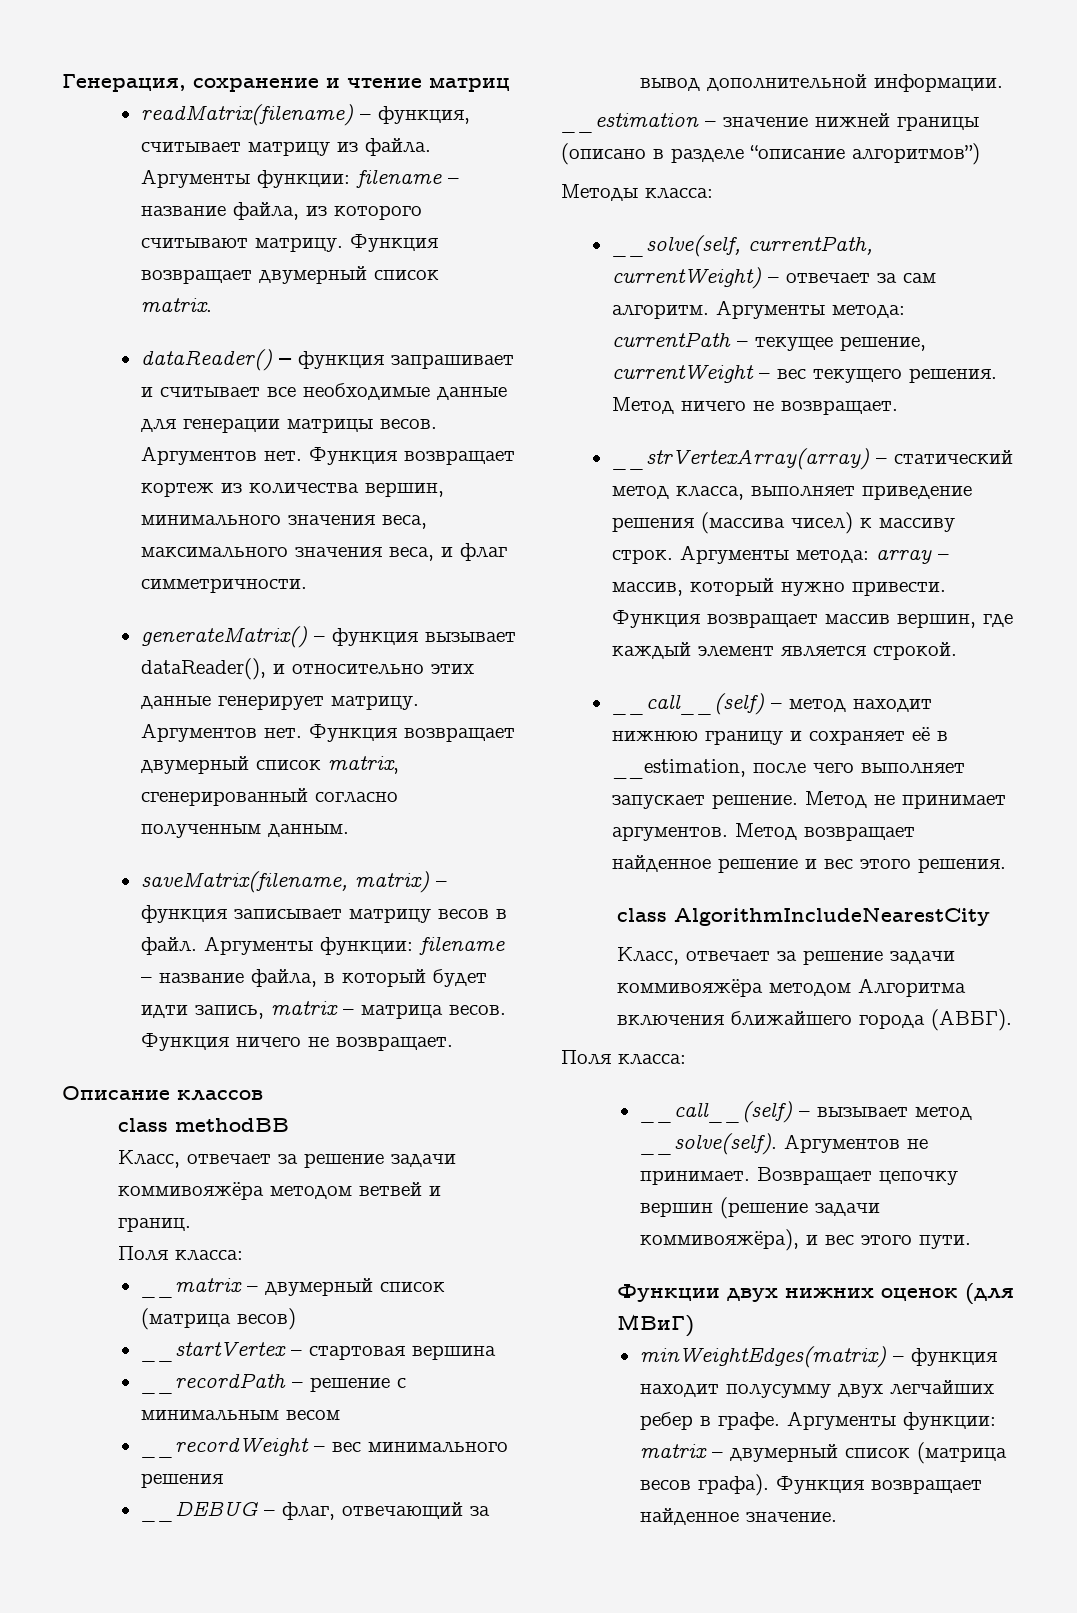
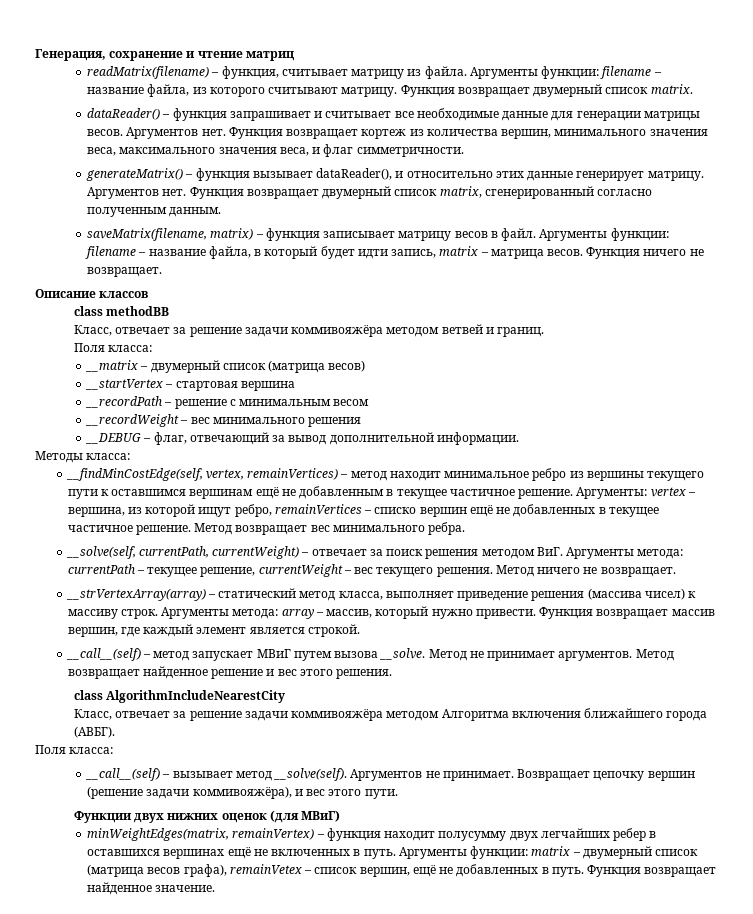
- __estimation – значение нижней границы (описано в разделе “описание алгоритмов”)
  Методы класса:
+ __findMinCostEdge(self, vertex, remainVertices) – метод находит минимальное ребро из вершины текущего пути к оставшимся вершинам ещё не добавленным в текущее частичное решение. Аргументы: vertex – вершина, из которой ищут ребро, remainVertices – списко вершин ещё не добавленных в текущее частичное решение. Метод возвращает вес минимального ребра.
- __solve(self, currentPath, currentWeight) – отвечает за сам алгоритм. Аргументы метода: currentPath – текущее решение, currentWeight – вес текущего решения.
+ __solve(self, currentPath, currentWeight) – отвечает за поиск решения методом ВиГ. Аргументы метода: currentPath – текущее решение, currentWeight – вес текущего решения.
- __call__(self) – метод находит нижнюю границу и сохраняет её в __estimation, после чего выполняет запускает решение.
+ __call__(self) – метод запускает МВиГ путем вызова __solve.
- minWeightEdges(matrix) – функция находит полусумму двух легчайших ребер в графе.
+ minWeightEdges(matrix, remainVertex) – функция находит полусумму двух легчайших ребер в оставшихся вершинах ещё не включенных в путь.
- Аргументы функции: matrix – двумерный список (матрица весов графа).
+ Аргументы функции: matrix – двумерный список (матрица весов графа), remainVetex – список вершин, ещё не добавленных в путь.

